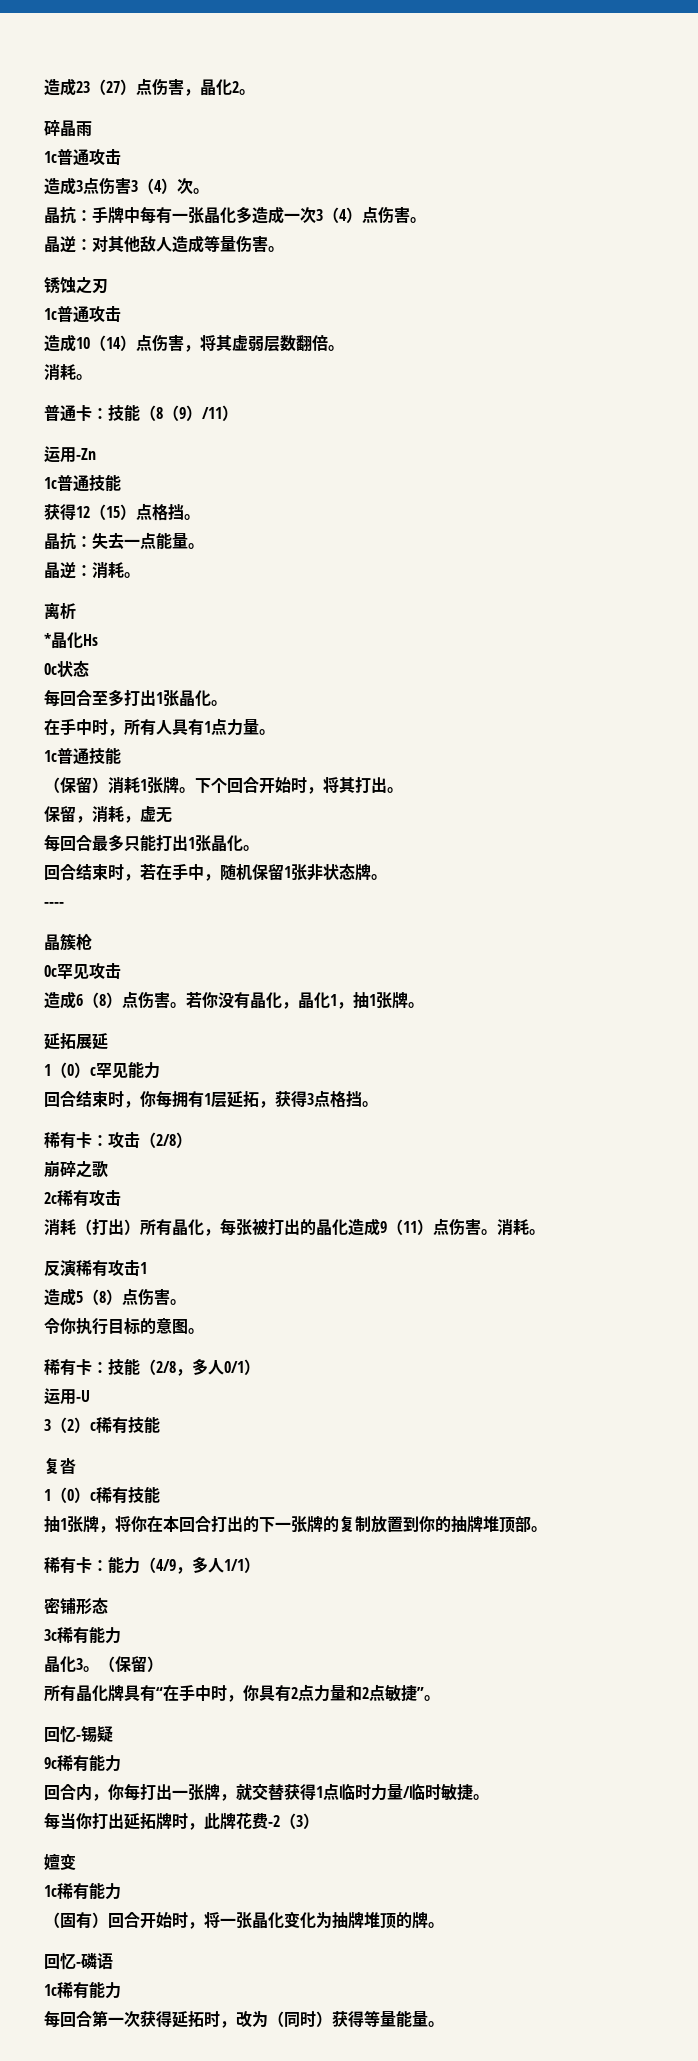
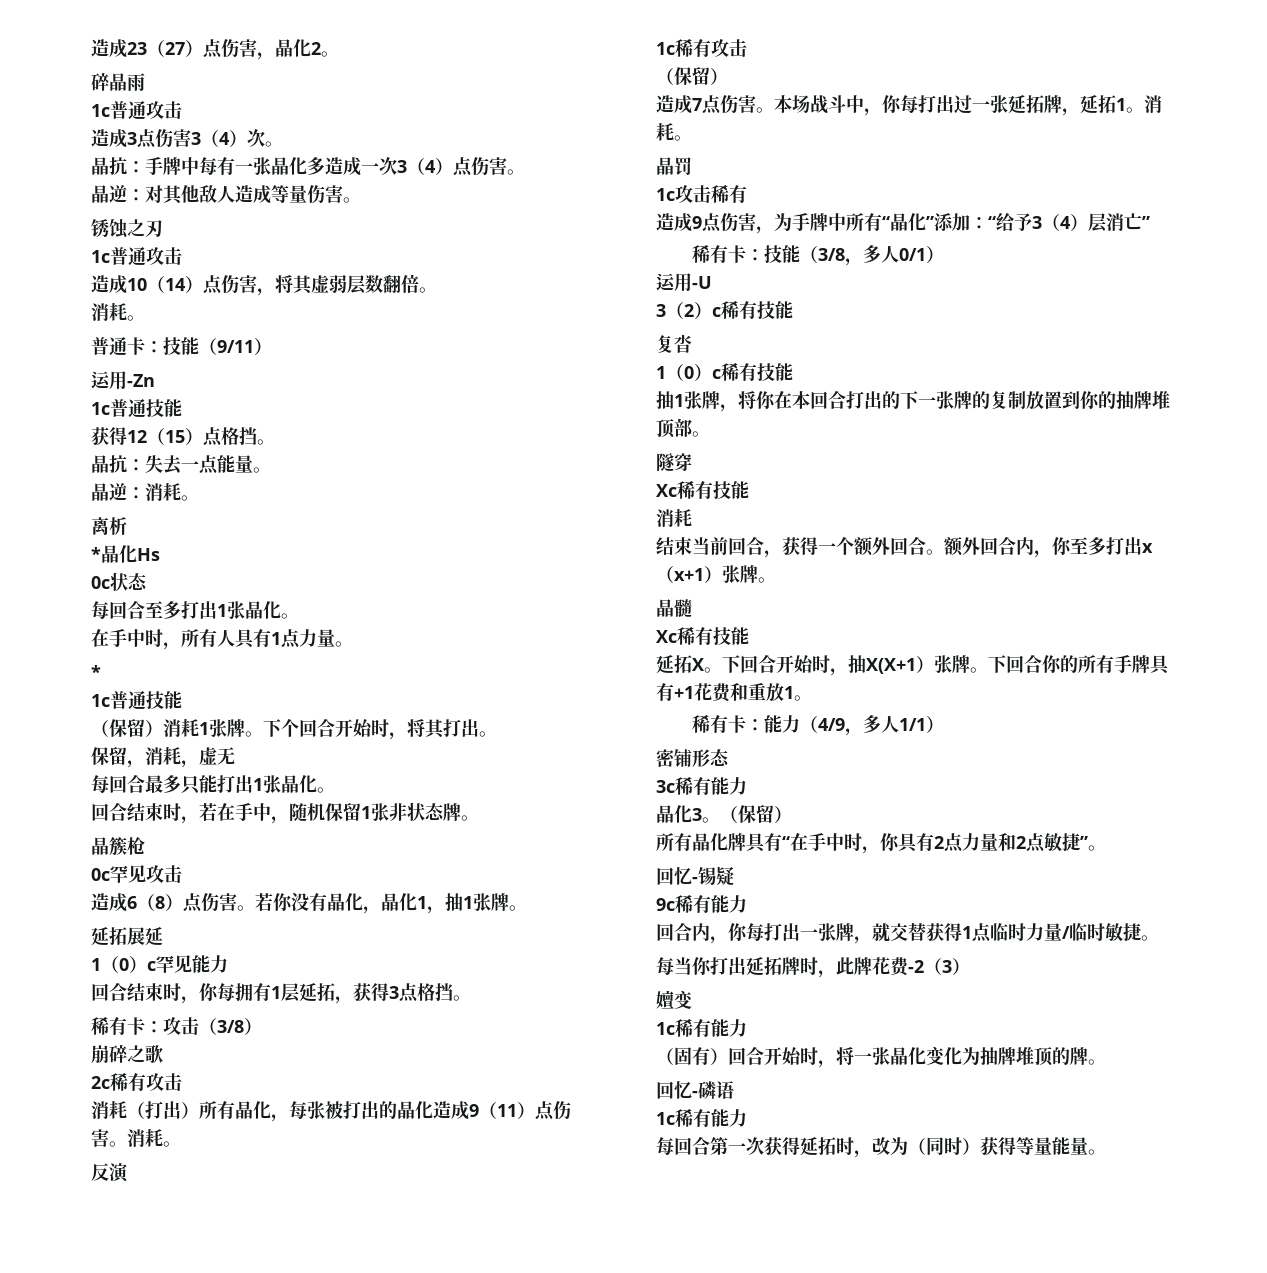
- 普通卡：技能（8（9）/11）
+ 普通卡：技能（9/11）
  在手中时，所有人具有1点力量。
+ *
- ----
- 稀有卡：攻击（2/8）
+ 稀有卡：攻击（3/8）
- 反演稀有攻击1
- 造成5（8）点伤害。
- 令你执行目标的意图。
+ 反演
+ 1c稀有攻击
+ （保留）
+ 造成7点伤害。本场战斗中，你每打出过一张延拓牌，延拓1。消耗。
+ 晶罚
+ 1c攻击稀有
+ 造成9点伤害，为手牌中所有“晶化”添加：“给予3（4）层消亡”
- 稀有卡：技能（2/8，多人0/1）
+ 稀有卡：技能（3/8，多人0/1）
+ 隧穿
+ Xc稀有技能
+ 消耗
+ 结束当前回合，获得一个额外回合。额外回合内，你至多打出x（x+1）张牌。
+ 晶髓
+ Xc稀有技能
+ 延拓X。下回合开始时，抽X(X+1）张牌。下回合你的所有手牌具有+1花费和重放1。

